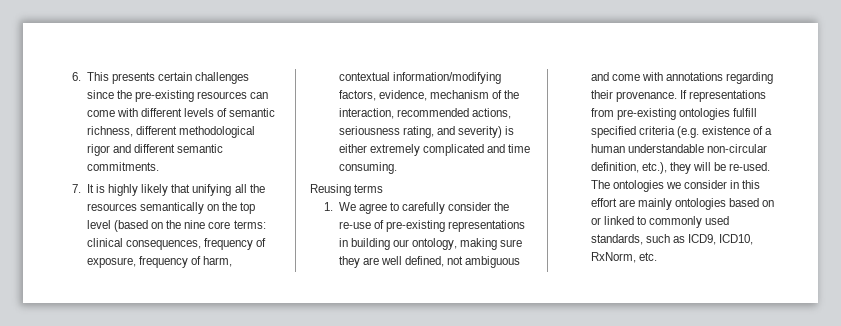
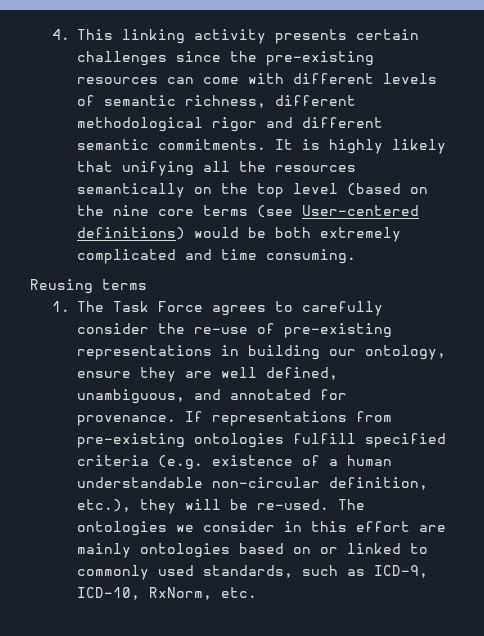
- 6. This presents certain challenges since the pre-existing resources can come with different levels of semantic richness, different methodological rigor and different semantic commitments.
- 7. It is highly likely that unifying all the resources semantically on the top level (based on the nine core terms: clinical consequences, frequency of exposure, frequency of harm, contextual information/modifying factors, evidence, mechanism of the interaction, recommended actions, seriousness rating, and severity) is either extremely complicated and time consuming.
+ 4. This linking activity presents certain challenges since the pre-existing resources can come with different levels of semantic richness, different methodological rigor and different semantic commitments. It is highly likely that unifying all the resources semantically on the top level (based on the nine core terms (see User-centered definitions) would be both extremely complicated and time consuming.
- 1. We agree to carefully consider the re-use of pre-existing representations in building our ontology, making sure they are well defined, not ambiguous and come with annotations regarding their provenance.
+ 1. The Task Force agrees to carefully consider the re-use of pre-existing representations in building our ontology, ensure they are well defined, unambiguous, and annotated for provenance.
- The ontologies we consider in this effort are mainly ontologies based on or linked to commonly used standards, such as ICD9, ICD10, RxNorm, etc.
+ The ontologies we consider in this effort are mainly ontologies based on or linked to commonly used standards, such as ICD-9, ICD-10, RxNorm, etc.

